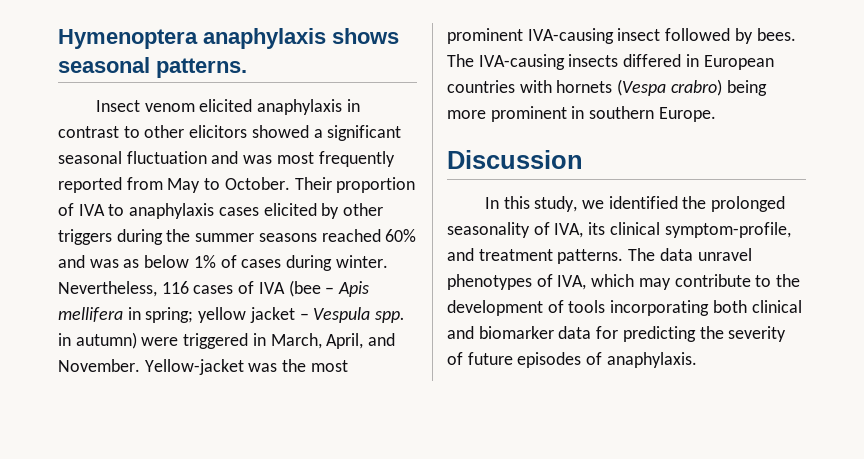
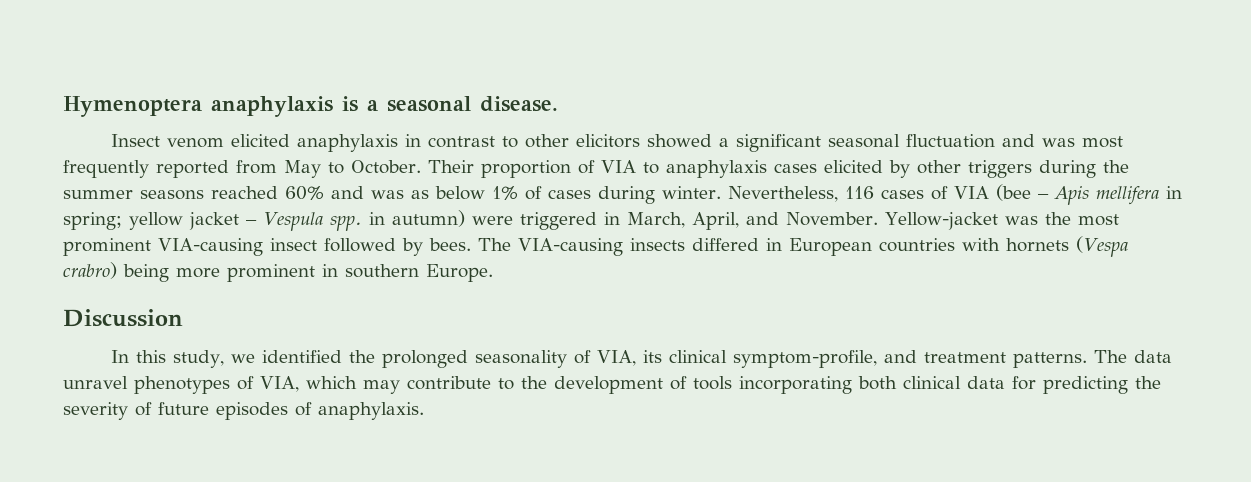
- Hymenoptera anaphylaxis shows seasonal patterns.
+ Hymenoptera anaphylaxis is a seasonal disease.
- Their proportion of IVA to anaphylaxis cases elicited by other triggers during the summer seasons reached 60% and was as below 1% of cases during winter.
+ Their proportion of VIA to anaphylaxis cases elicited by other triggers during the summer seasons reached 60% and was as below 1% of cases during winter.
- Nevertheless, 116 cases of IVA (bee – Apis mellifera in spring; yellow jacket – Vespula spp. in autumn) were triggered in March, April, and November.
+ Nevertheless, 116 cases of VIA (bee – Apis mellifera in spring; yellow jacket – Vespula spp. in autumn) were triggered in March, April, and November.
- Yellow-jacket was the most prominent IVA-causing insect followed by bees.
+ Yellow-jacket was the most prominent VIA-causing insect followed by bees.
- The IVA-causing insects differed in European countries with hornets (Vespa crabro) being more prominent in southern Europe.
+ The VIA-causing insects differed in European countries with hornets (Vespa crabro) being more prominent in southern Europe.
- In this study, we identified the prolonged seasonality of IVA, its clinical symptom-profile, and treatment patterns.
+ In this study, we identified the prolonged seasonality of VIA, its clinical symptom-profile, and treatment patterns.
- The data unravel phenotypes of IVA, which may contribute to the development of tools incorporating both clinical and biomarker data for predicting the severity of future episodes of anaphylaxis.
+ The data unravel phenotypes of VIA, which may contribute to the development of tools incorporating both clinical data for predicting the severity of future episodes of anaphylaxis.

